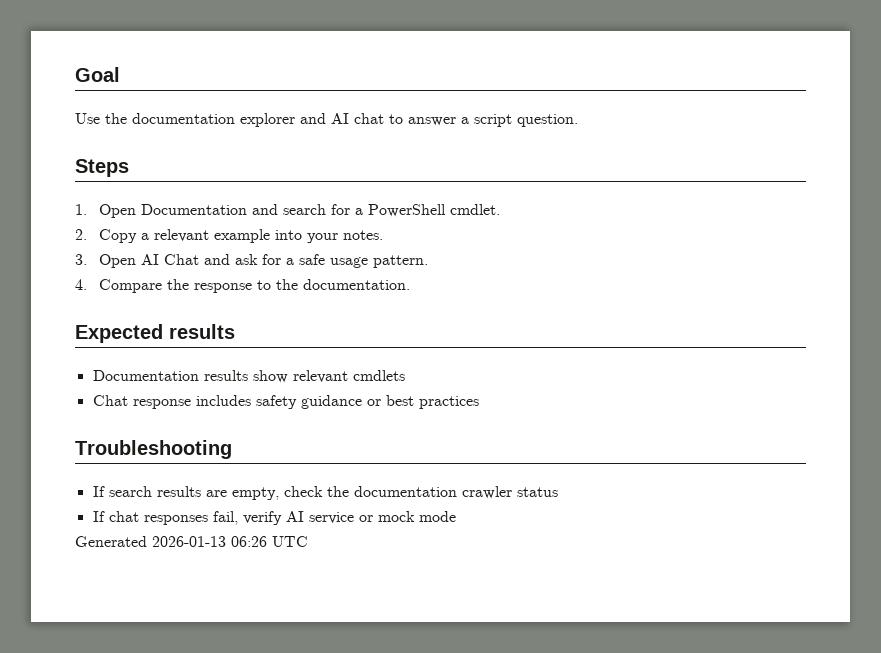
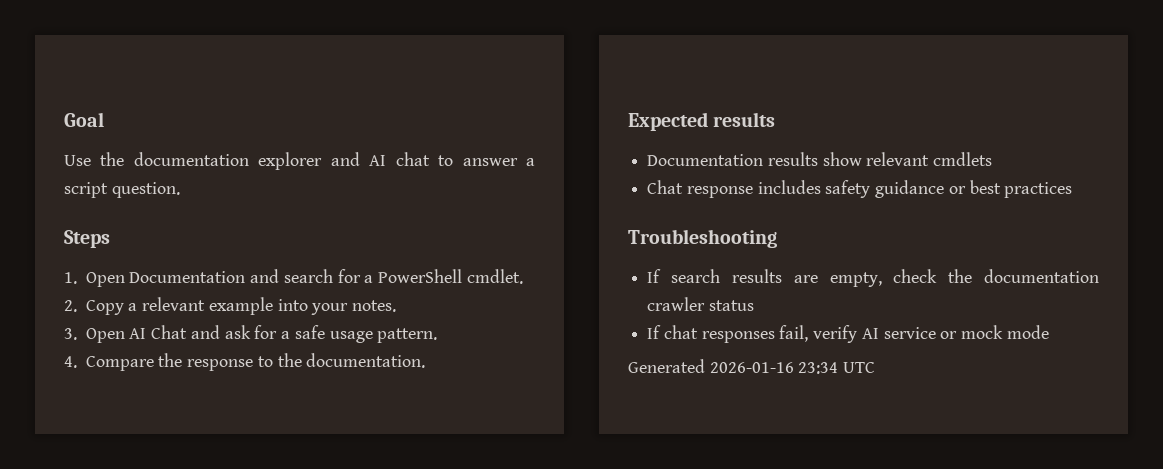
- Generated 2026-01-13 06:26 UTC
+ Generated 2026-01-16 23:34 UTC

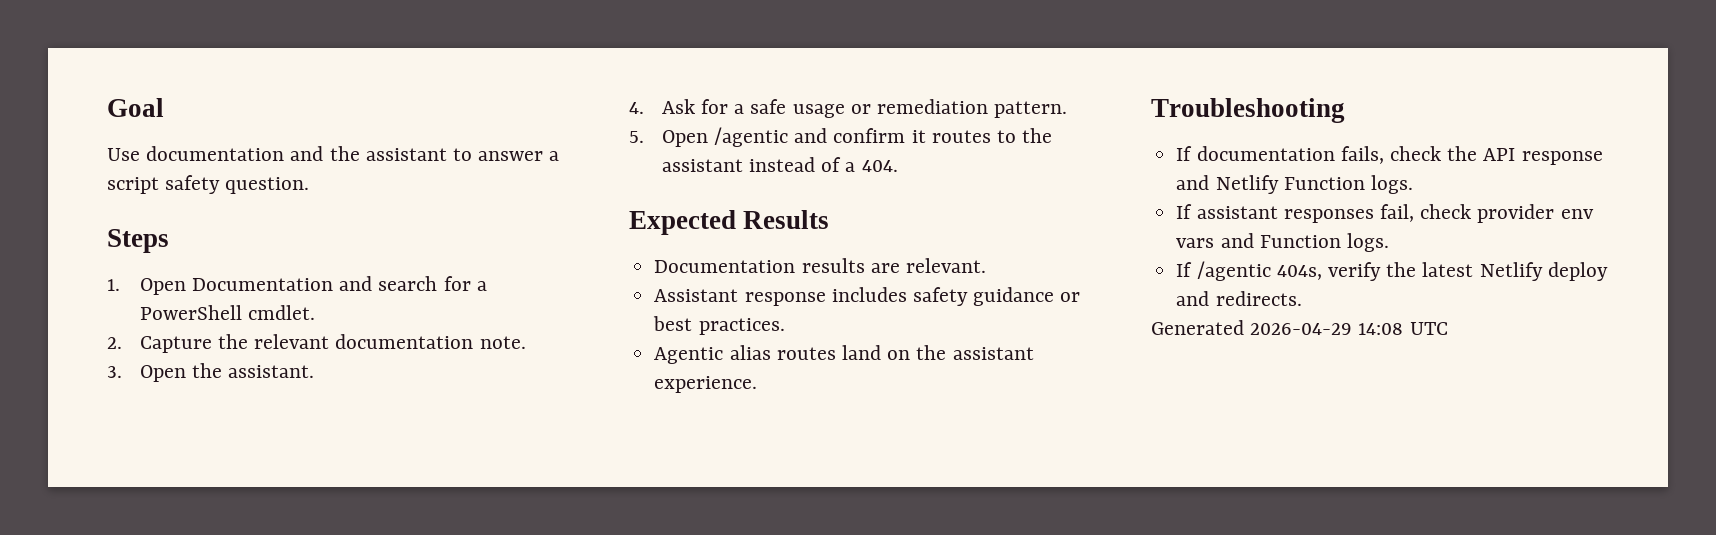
- Use the documentation explorer and AI chat to answer a script question.
+ Use documentation and the assistant to answer a script safety question.
- 2. Copy a relevant example into your notes.
- 3. Open AI Chat and ask for a safe usage pattern.
+ 2. Capture the relevant documentation note.
+ 3. Open the assistant.
+ 4. Ask for a safe usage or remediation pattern.
- 4. Compare the response to the documentation.
+ 5. Open /agentic and confirm it routes to the assistant instead of a 404.
- Expected results
+ Expected Results
- Documentation results show relevant cmdlets
- Chat response includes safety guidance or best practices
+ Documentation results are relevant.
+ Assistant response includes safety guidance or best practices.
+ Agentic alias routes land on the assistant experience.
  Troubleshooting
- If search results are empty, check the documentation crawler status
- If chat responses fail, verify AI service or mock mode
+ If documentation fails, check the API response and Netlify Function logs.
+ If assistant responses fail, check provider env vars and Function logs.
+ If /agentic 404s, verify the latest Netlify deploy and redirects.
- Generated 2026-01-16 23:34 UTC
+ Generated 2026-04-29 14:08 UTC

